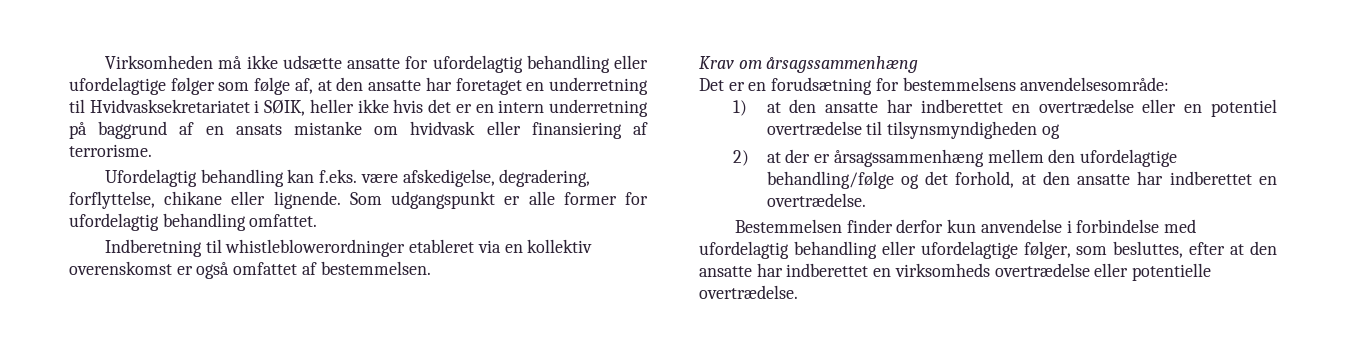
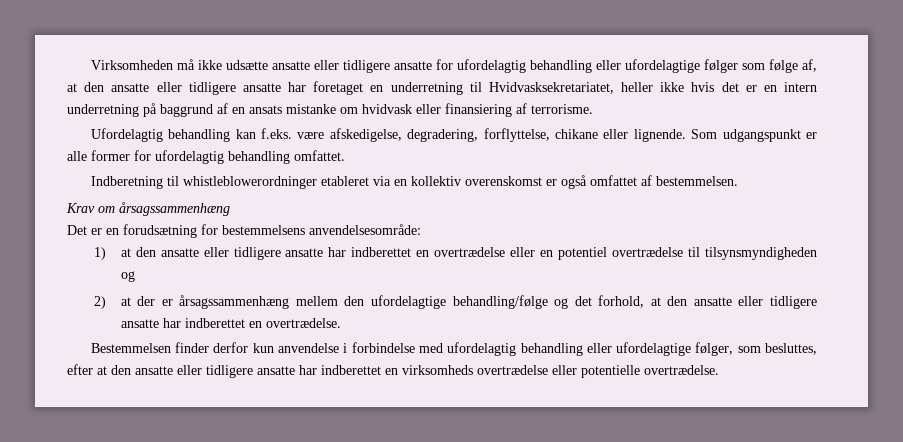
- Virksomheden må ikke udsætte ansatte for ufordelagtig behandling eller ufordelagtige følger som følge af, at den ansatte har foretaget en underretning til Hvidvasksekretariatet i SØIK, heller ikke hvis det er en intern underretning på baggrund af en ansats mistanke om hvidvask eller finansiering af terrorisme.
+ Virksomheden må ikke udsætte ansatte eller tidligere ansatte for ufordelagtig behandling eller ufordelagtige følger som følge af, at den ansatte eller tidligere ansatte har foretaget en underretning til Hvidvasksekretariatet, heller ikke hvis det er en intern underretning på baggrund af en ansats mistanke om hvidvask eller finansiering af terrorisme.
- 1) at den ansatte har indberettet en overtrædelse eller en potentiel overtrædelse til tilsynsmyndigheden og
+ 1) at den ansatte eller tidligere ansatte har indberettet en overtrædelse eller en potentiel overtrædelse til tilsynsmyndigheden og
- 2) at der er årsagssammenhæng mellem den ufordelagtige behandling/følge og det forhold, at den ansatte har indberettet en overtrædelse.
+ 2) at der er årsagssammenhæng mellem den ufordelagtige behandling/følge og det forhold, at den ansatte eller tidligere ansatte har indberettet en overtrædelse.
- Bestemmelsen finder derfor kun anvendelse i forbindelse med ufordelagtig behandling eller ufordelagtige følger, som besluttes, efter at den ansatte har indberettet en virksomheds overtrædelse eller potentielle overtrædelse.
+ Bestemmelsen finder derfor kun anvendelse i forbindelse med ufordelagtig behandling eller ufordelagtige følger, som besluttes, efter at den ansatte eller tidligere ansatte har indberettet en virksomheds overtrædelse eller potentielle overtrædelse.

